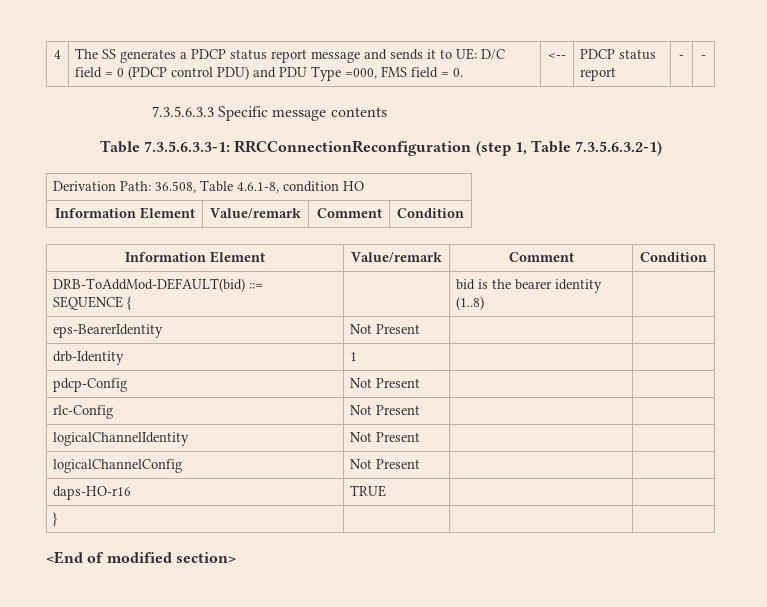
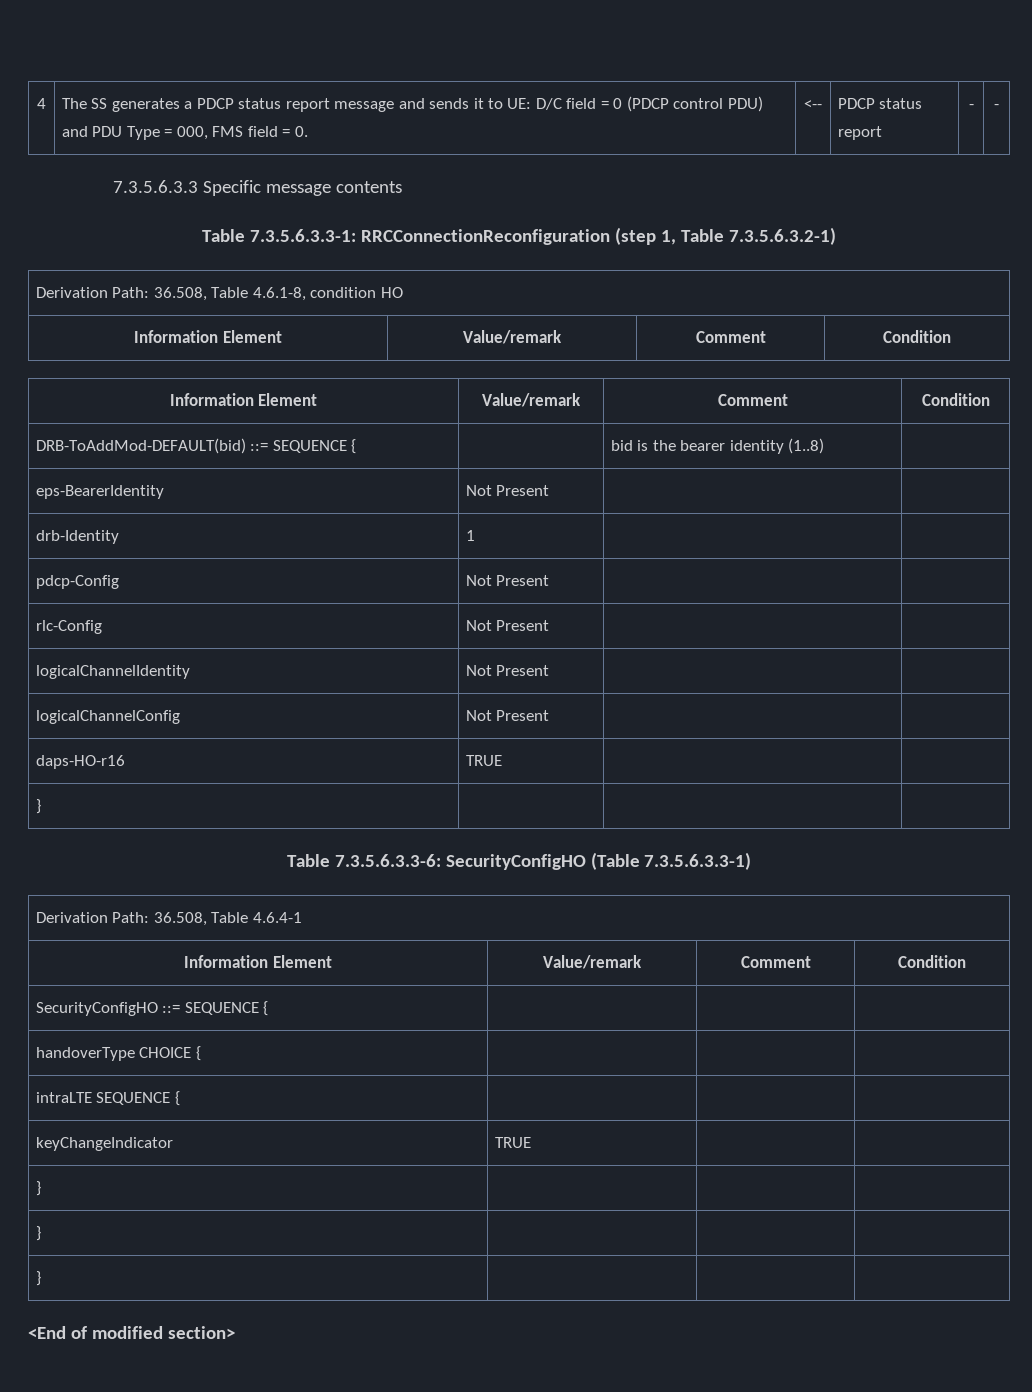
- 4 | The SS generates a PDCP status report message and sends it to UE: D/C field = 0 (PDCP control PDU) and PDU Type =000, FMS field = 0. | <-- | PDCP status report | - | -
+ 4 | The SS generates a PDCP status report message and sends it to UE: D/C field = 0 (PDCP control PDU) and PDU Type = 000, FMS field = 0. | <-- | PDCP status report | - | -
+ Table 7.3.5.6.3.3-6: SecurityConfigHO (Table 7.3.5.6.3.3-1)
+ Derivation Path: 36.508, Table 4.6.4-1
+ Information Element | Value/remark | Comment | Condition
+ SecurityConfigHO ::= SEQUENCE { | | |
+ handoverType CHOICE { | | |
+ intraLTE SEQUENCE { | | |
+ keyChangeIndicator | TRUE | |
+ } | | |
+ } | | |
+ } | | |

